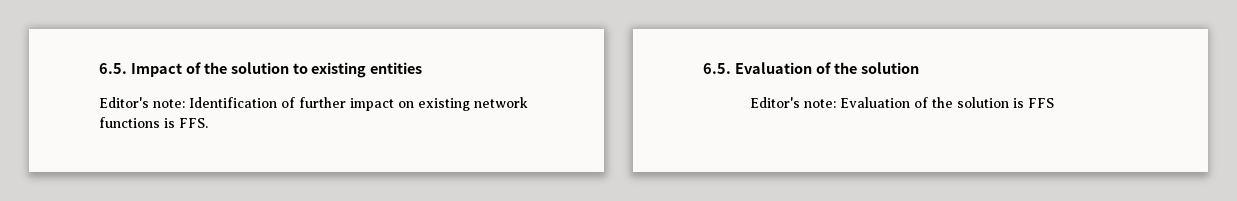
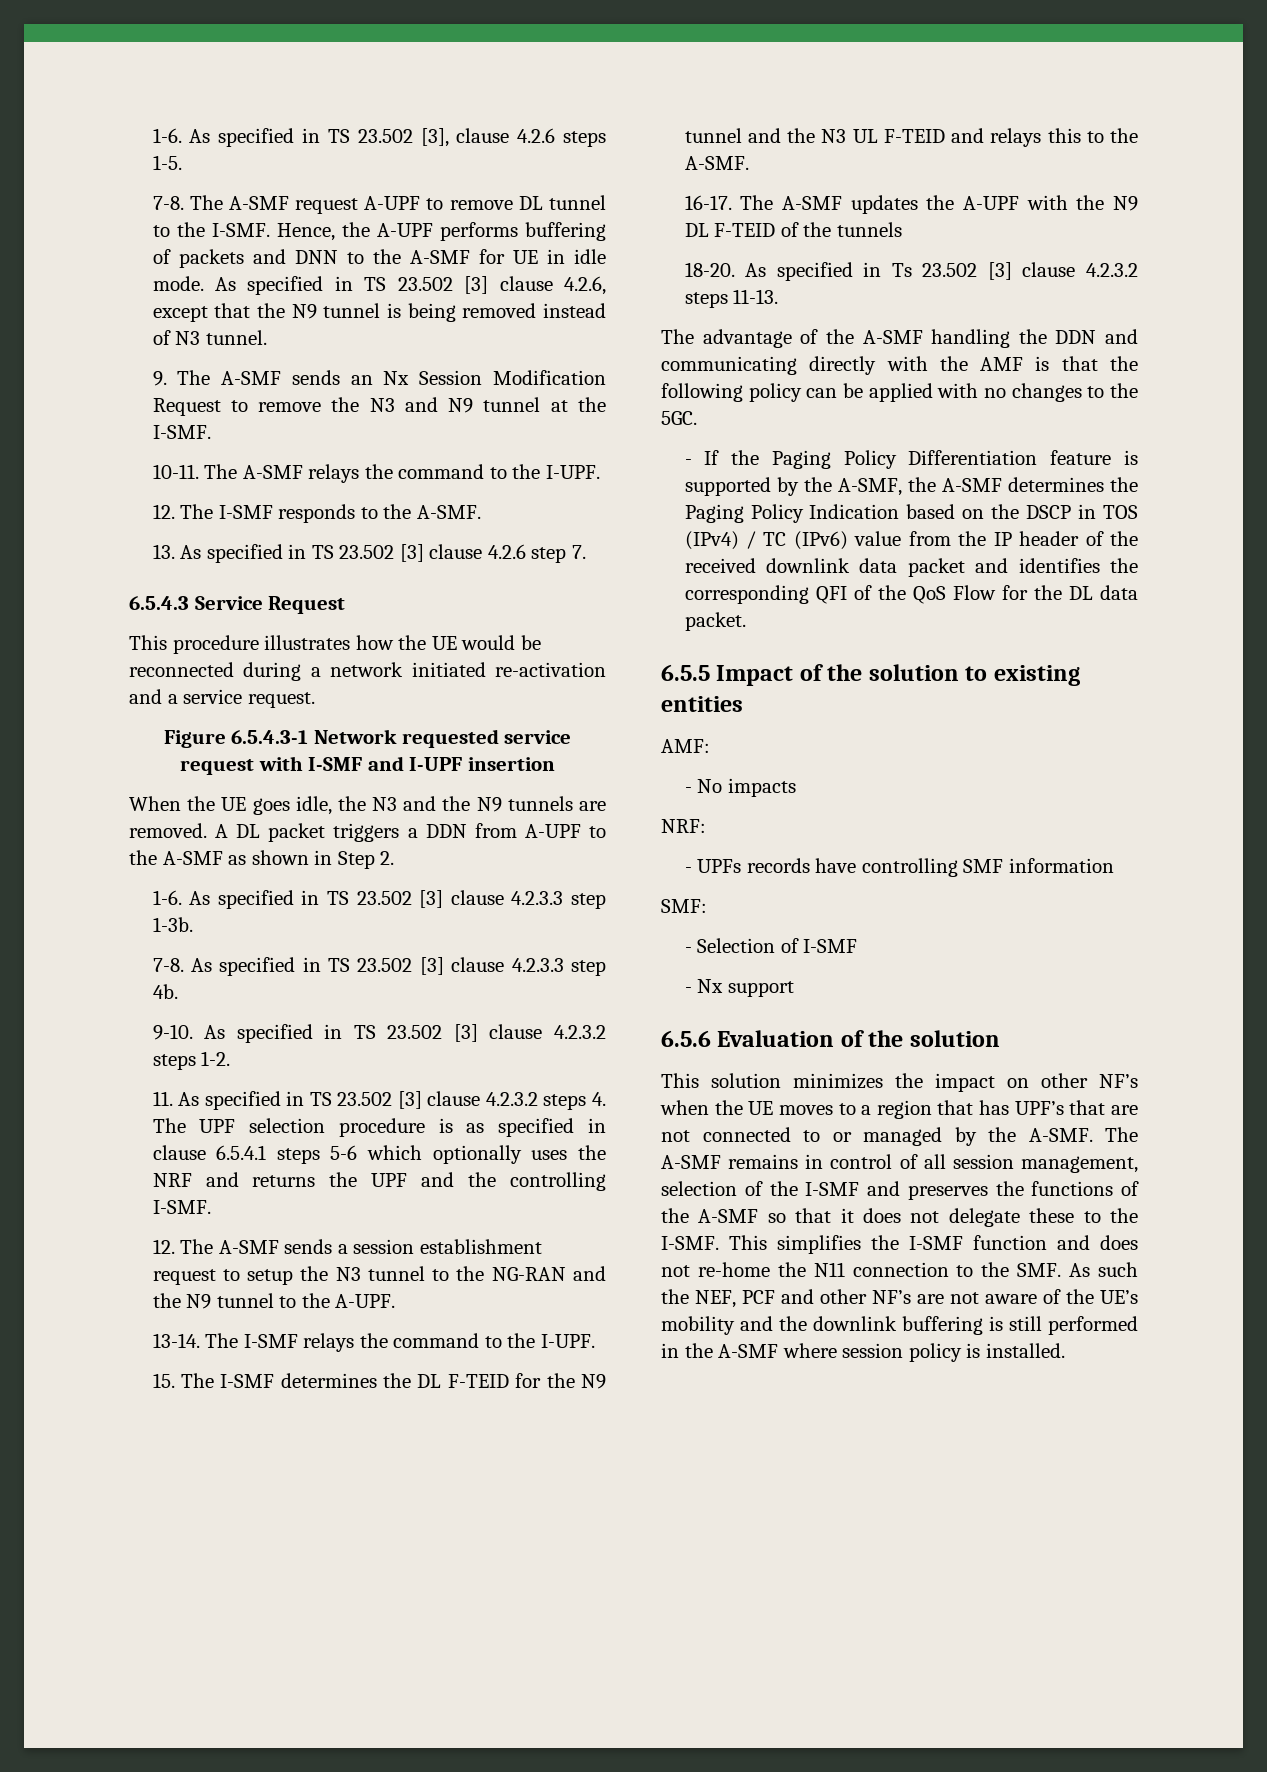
- 6.5. Impact of the solution to existing entities
+ 1-6. As specified in TS 23.502 [3], clause 4.2.6 steps 1-5.
+ 7-8. The A-SMF request A-UPF to remove DL tunnel to the I-SMF. Hence, the A-UPF performs buffering of packets and DNN to the A-SMF for UE in idle mode. As specified in TS 23.502 [3] clause 4.2.6, except that the N9 tunnel is being removed instead of N3 tunnel.
+ 9. The A-SMF sends an Nx Session Modification Request to remove the N3 and N9 tunnel at the I-SMF.
+ 10-11. The A-SMF relays the command to the I-UPF.
+ 12. The I-SMF responds to the A-SMF.
+ 13. As specified in TS 23.502 [3] clause 4.2.6 step 7.
+ 6.5.4.3 Service Request
+ This procedure illustrates how the UE would be reconnected during a network initiated re-activation and a service request.
+ Figure 6.5.4.3-1 Network requested service request with I-SMF and I-UPF insertion
+ When the UE goes idle, the N3 and the N9 tunnels are removed. A DL packet triggers a DDN from A-UPF to the A-SMF as shown in Step 2.
+ 1-6. As specified in TS 23.502 [3] clause 4.2.3.3 step 1-3b.
+ 7-8. As specified in TS 23.502 [3] clause 4.2.3.3 step 4b.
+ 9-10. As specified in TS 23.502 [3] clause 4.2.3.2 steps 1-2.
+ 11. As specified in TS 23.502 [3] clause 4.2.3.2 steps 4. The UPF selection procedure is as specified in clause 6.5.4.1 steps 5-6 which optionally uses the NRF and returns the UPF and the controlling I-SMF.
+ 12. The A-SMF sends a session establishment request to setup the N3 tunnel to the NG-RAN and the N9 tunnel to the A-UPF.
+ 13-14. The I-SMF relays the command to the I-UPF.
+ 15. The I-SMF determines the DL F-TEID for the N9 tunnel and the N3 UL F-TEID and relays this to the A-SMF.
+ 16-17. The A-SMF updates the A-UPF with the N9 DL F-TEID of the tunnels
+ 18-20. As specified in Ts 23.502 [3] clause 4.2.3.2 steps 11-13.
+ The advantage of the A-SMF handling the DDN and communicating directly with the AMF is that the following policy can be applied with no changes to the 5GC.
+ - If the Paging Policy Differentiation feature is supported by the A-SMF, the A-SMF determines the Paging Policy Indication based on the DSCP in TOS (IPv4) / TC (IPv6) value from the IP header of the received downlink data packet and identifies the corresponding QFI of the QoS Flow for the DL data packet.
+ 6.5.5 Impact of the solution to existing entities
- Editor's note: Identification of further impact on existing network functions is FFS.
- 6.5. Evaluation of the solution
- Editor's note: Evaluation of the solution is FFS
+ AMF:
+ - No impacts
+ NRF:
+ - UPFs records have controlling SMF information
+ SMF:
+ - Selection of I-SMF
+ - Nx support
+ 6.5.6 Evaluation of the solution
+ This solution minimizes the impact on other NF’s when the UE moves to a region that has UPF’s that are not connected to or managed by the A-SMF. The A-SMF remains in control of all session management, selection of the I-SMF and preserves the functions of the A-SMF so that it does not delegate these to the I-SMF. This simplifies the I-SMF function and does not re-home the N11 connection to the SMF. As such the NEF, PCF and other NF’s are not aware of the UE’s mobility and the downlink buffering is still performed in the A-SMF where session policy is installed.

